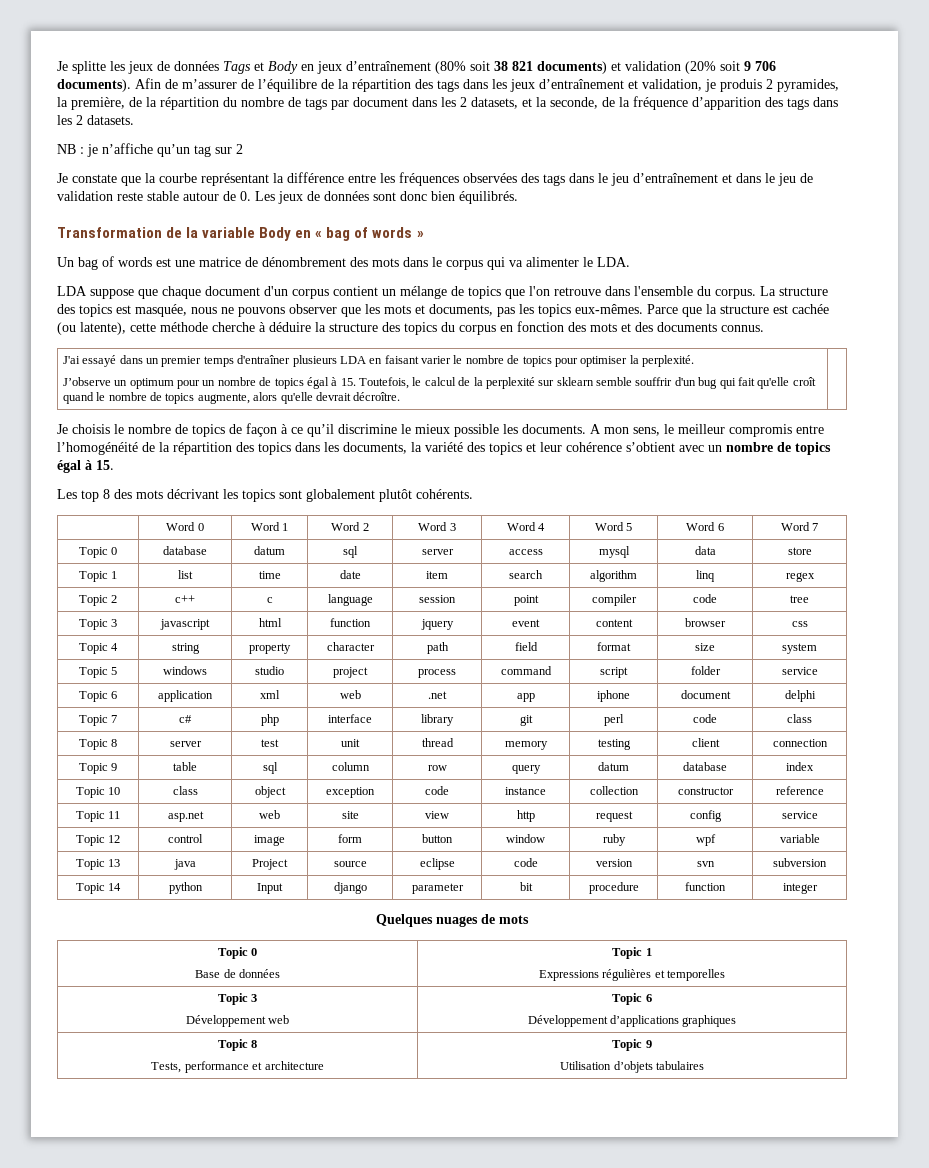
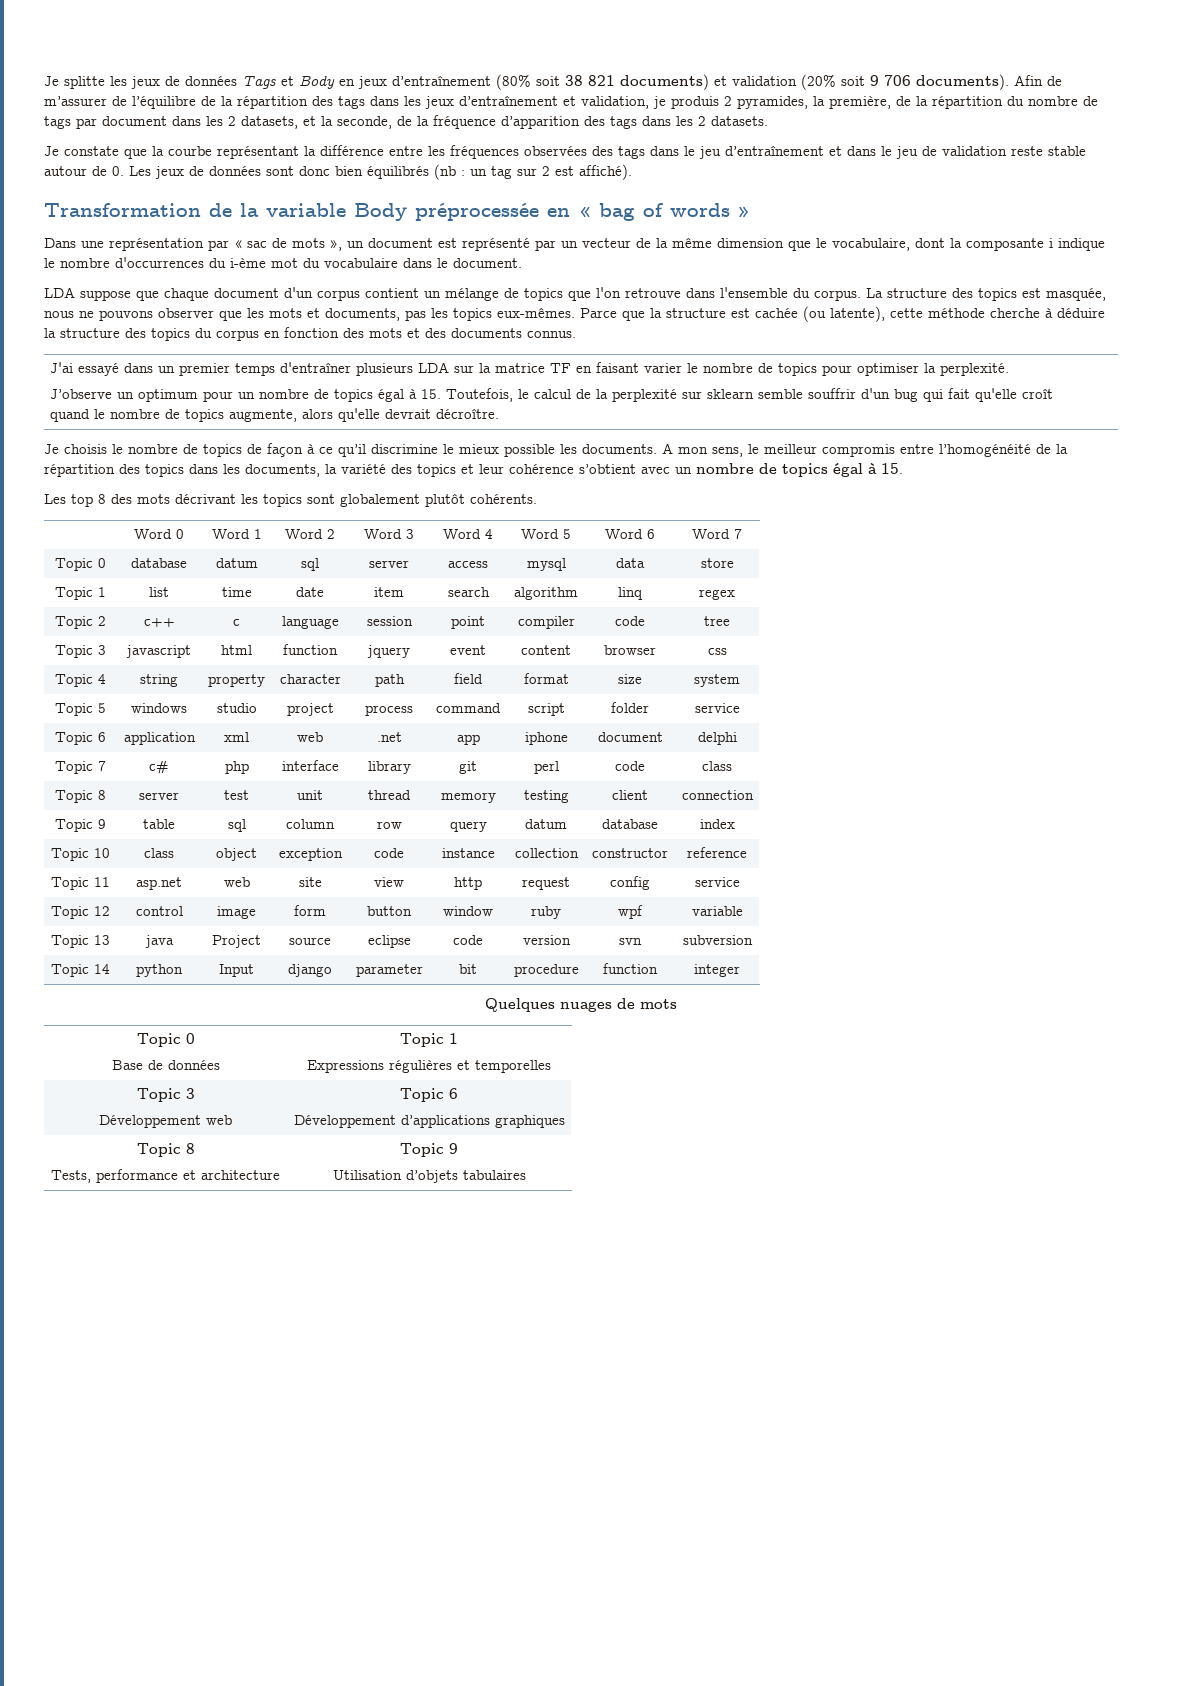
- NB : je n’affiche qu’un tag sur 2
- Je constate que la courbe représentant la différence entre les fréquences observées des tags dans le jeu d’entraînement et dans le jeu de validation reste stable autour de 0. Les jeux de données sont donc bien équilibrés.
+ Je constate que la courbe représentant la différence entre les fréquences observées des tags dans le jeu d’entraînement et dans le jeu de validation reste stable autour de 0. Les jeux de données sont donc bien équilibrés (nb : un tag sur 2 est affiché).
- Transformation de la variable Body en « bag of words »
+ Transformation de la variable Body préprocessée en « bag of words »
- Un bag of words est une matrice de dénombrement des mots dans le corpus qui va alimenter le LDA.
+ Dans une représentation par « sac de mots », un document est représenté par un vecteur de la même dimension que le vocabulaire, dont la composante i indique le nombre d'occurrences du i-ème mot du vocabulaire dans le document.
- J'ai essayé dans un premier temps d'entraîner plusieurs LDA en faisant varier le nombre de topics pour optimiser la perplexité.
+ J'ai essayé dans un premier temps d'entraîner plusieurs LDA sur la matrice TF en faisant varier le nombre de topics pour optimiser la perplexité.

